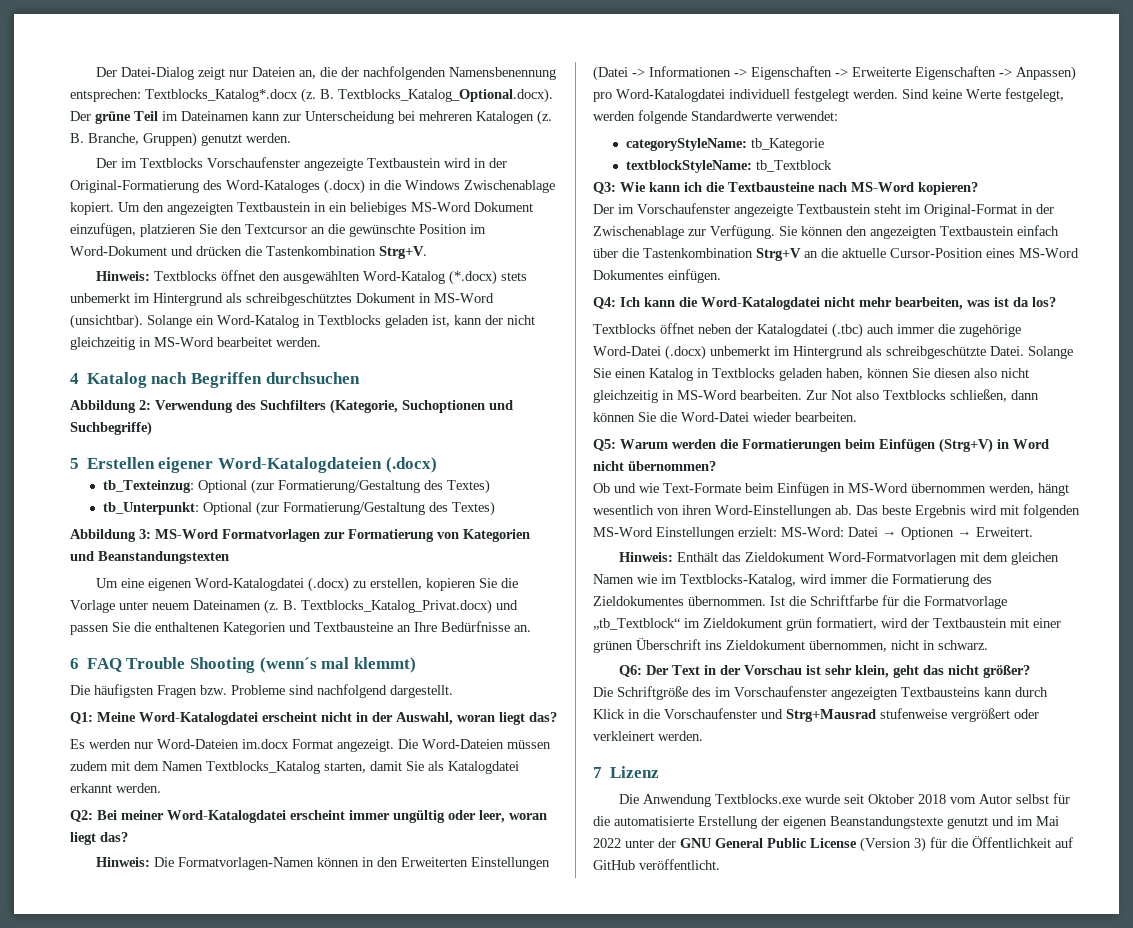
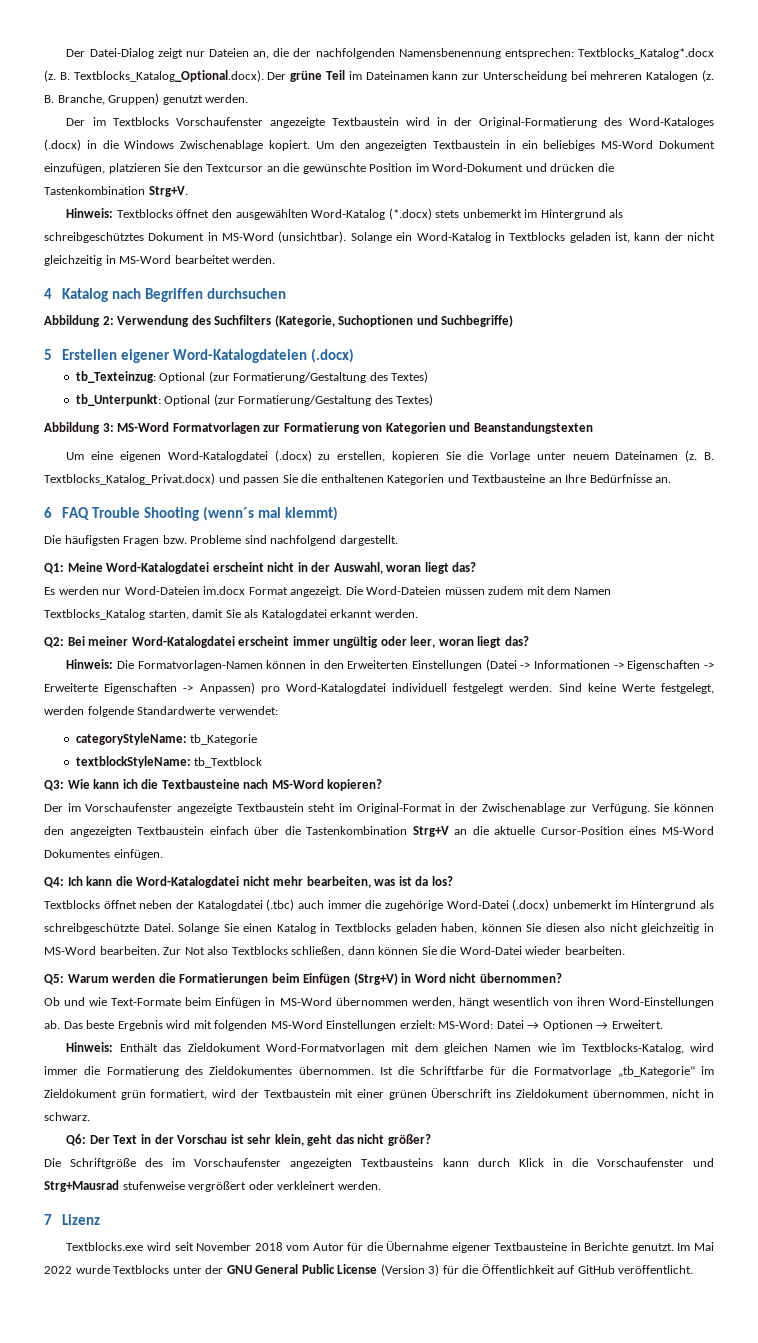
- Ist die Schriftfarbe für die Formatvorlage „tb_Textblock“ im Zieldokument grün formatiert, wird der Textbaustein mit einer grünen Überschrift ins Zieldokument übernommen, nicht in schwarz.
+ Ist die Schriftfarbe für die Formatvorlage „tb_Kategorie“ im Zieldokument grün formatiert, wird der Textbaustein mit einer grünen Überschrift ins Zieldokument übernommen, nicht in schwarz.
- Die Anwendung Textblocks.exe wurde seit Oktober 2018 vom Autor selbst für die automatisierte Erstellung der eigenen Beanstandungstexte genutzt und im Mai 2022 unter der GNU General Public License (Version 3) für die Öffentlichkeit auf GitHub veröffentlicht.
+ Textblocks.exe wird seit November 2018 vom Autor für die Übernahme eigener Textbausteine in Berichte genutzt. Im Mai 2022 wurde Textblocks unter der GNU General Public License (Version 3) für die Öffentlichkeit auf GitHub veröffentlicht.

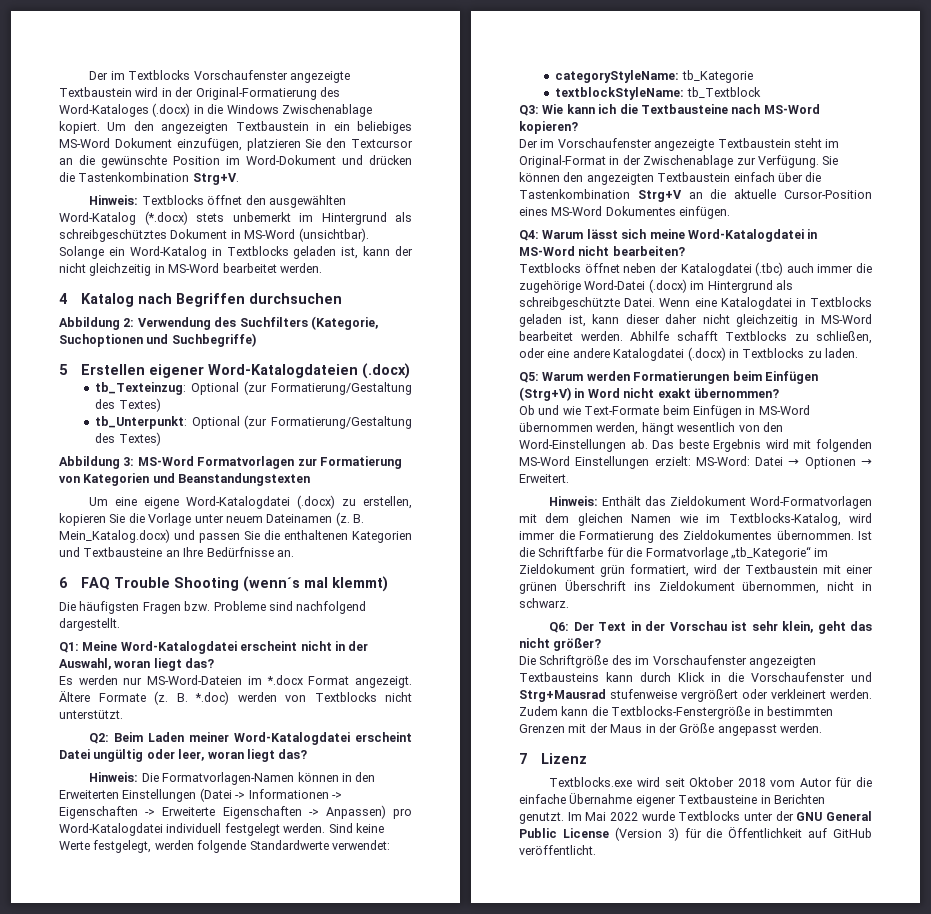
- Der Datei-Dialog zeigt nur Dateien an, die der nachfolgenden Namensbenennung entsprechen: Textblocks_Katalog*.docx (z. B. Textblocks_Katalog_Optional.docx). Der grüne Teil im Dateinamen kann zur Unterscheidung bei mehreren Katalogen (z. B. Branche, Gruppen) genutzt werden.
- Um eine eigenen Word-Katalogdatei (.docx) zu erstellen, kopieren Sie die Vorlage unter neuem Dateinamen (z.
+ Um eine eigene Word-Katalogdatei (.docx) zu erstellen, kopieren Sie die Vorlage unter neuem Dateinamen (z.
- B. Textblocks_Katalog_Privat.docx) und passen Sie die enthaltenen Kategorien und Textbausteine an Ihre Bedürfnisse an.
+ B. Mein_Katalog.docx) und passen Sie die enthaltenen Kategorien und Textbausteine an Ihre Bedürfnisse an.
- Es werden nur Word-Dateien im.docx Format angezeigt. Die Word-Dateien müssen zudem mit dem Namen Textblocks_Katalog starten, damit Sie als Katalogdatei erkannt werden.
+ Es werden nur MS-Word-Dateien im *.docx Format angezeigt. Ältere Formate (z. B. *.doc) werden von Textblocks nicht unterstützt.
- Q2: Bei meiner Word-Katalogdatei erscheint immer ungültig oder leer, woran liegt das?
+ Q2: Beim Laden meiner Word-Katalogdatei erscheint Datei ungültig oder leer, woran liegt das?
- Q4: Ich kann die Word-Katalogdatei nicht mehr bearbeiten, was ist da los?
+ Q4: Warum lässt sich meine Word-Katalogdatei in MS-Word nicht bearbeiten?
- Textblocks öffnet neben der Katalogdatei (.tbc) auch immer die zugehörige Word-Datei (.docx) unbemerkt im Hintergrund als schreibgeschützte Datei.
+ Textblocks öffnet neben der Katalogdatei (.tbc) auch immer die zugehörige Word-Datei (.docx) im Hintergrund als schreibgeschützte Datei.
- Solange Sie einen Katalog in Textblocks geladen haben, können Sie diesen also nicht gleichzeitig in MS-Word bearbeiten. Zur Not also Textblocks schließen, dann können Sie die Word-Datei wieder bearbeiten.
+ Wenn eine Katalogdatei in Textblocks geladen ist, kann dieser daher nicht gleichzeitig in MS-Word bearbeitet werden. Abhilfe schafft Textblocks zu schließen, oder eine andere Katalogdatei (.docx) in Textblocks zu laden.
- Q5: Warum werden die Formatierungen beim Einfügen (Strg+V) in Word nicht übernommen?
+ Q5: Warum werden Formatierungen beim Einfügen (Strg+V) in Word nicht exakt übernommen?
- Ob und wie Text-Formate beim Einfügen in MS-Word übernommen werden, hängt wesentlich von ihren Word-Einstellungen ab.
+ Ob und wie Text-Formate beim Einfügen in MS-Word übernommen werden, hängt wesentlich von den Word-Einstellungen ab.
+ Zudem kann die Textblocks-Fenstergröße in bestimmten Grenzen mit der Maus in der Größe angepasst werden.
- Textblocks.exe wird seit November 2018 vom Autor für die Übernahme eigener Textbausteine in Berichte genutzt.
+ Textblocks.exe wird seit Oktober 2018 vom Autor für die einfache Übernahme eigener Textbausteine in Berichten genutzt.

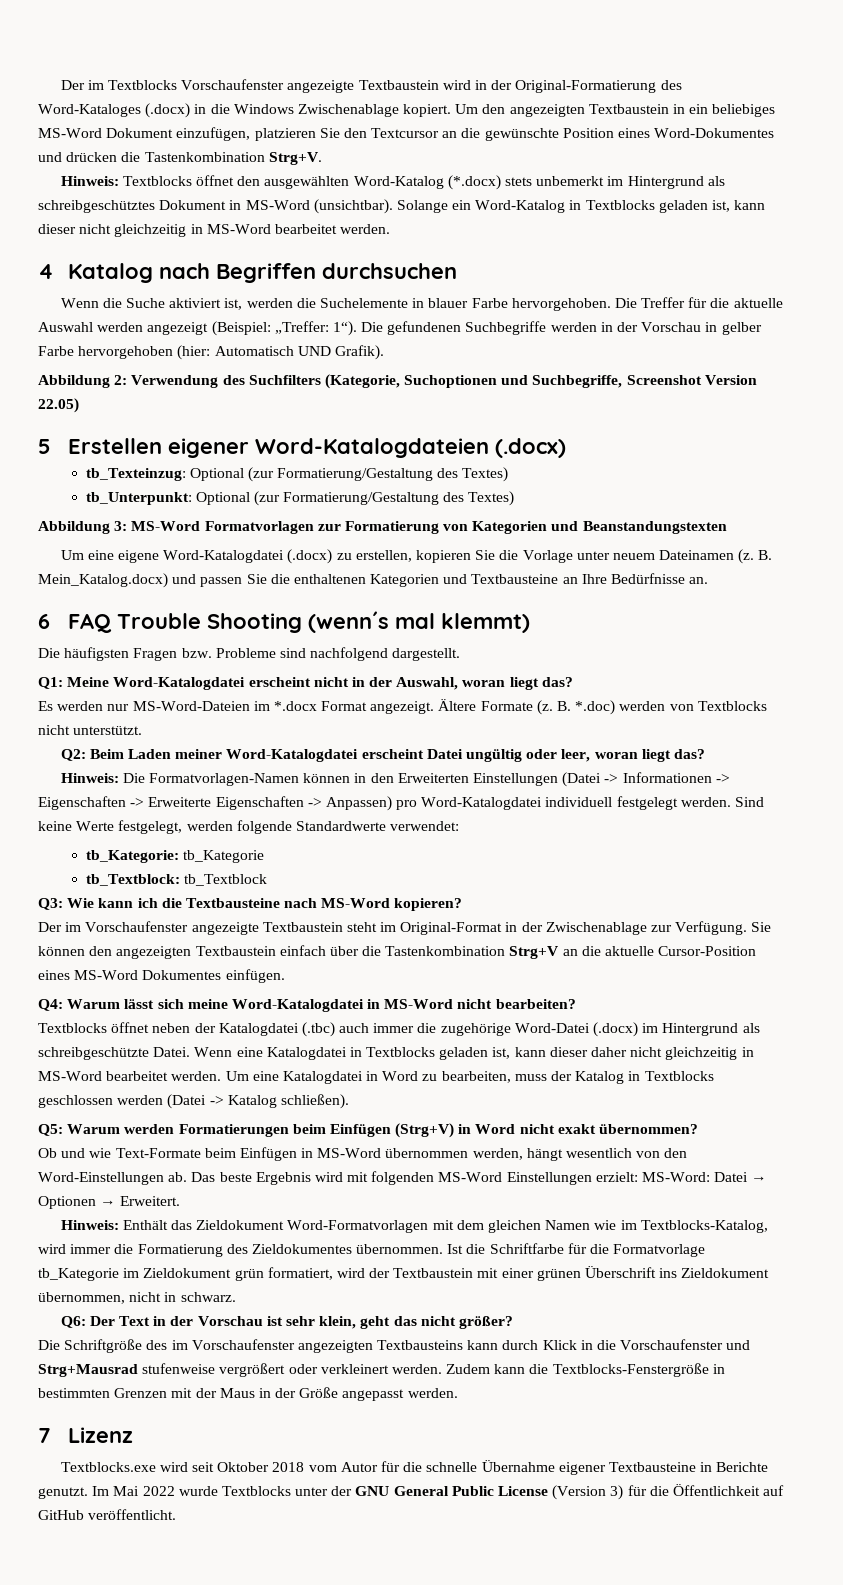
- Um den angezeigten Textbaustein in ein beliebiges MS-Word Dokument einzufügen, platzieren Sie den Textcursor an die gewünschte Position im Word-Dokument und drücken die Tastenkombination Strg+V.
+ Um den angezeigten Textbaustein in ein beliebiges MS-Word Dokument einzufügen, platzieren Sie den Textcursor an die gewünschte Position eines Word-Dokumentes und drücken die Tastenkombination Strg+V.
- Solange ein Word-Katalog in Textblocks geladen ist, kann der nicht gleichzeitig in MS-Word bearbeitet werden.
+ Solange ein Word-Katalog in Textblocks geladen ist, kann dieser nicht gleichzeitig in MS-Word bearbeitet werden.
+ Wenn die Suche aktiviert ist, werden die Suchelemente in blauer Farbe hervorgehoben. Die Treffer für die aktuelle Auswahl werden angezeigt (Beispiel: „Treffer: 1“). Die gefundenen Suchbegriffe werden in der Vorschau in gelber Farbe hervorgehoben (hier: Automatisch UND Grafik).
- Abbildung 2: Verwendung des Suchfilters (Kategorie, Suchoptionen und Suchbegriffe)
+ Abbildung 2: Verwendung des Suchfilters (Kategorie, Suchoptionen und Suchbegriffe, Screenshot Version 22.05)
- categoryStyleName: tb_Kategorie
+ tb_Kategorie: tb_Kategorie
- textblockStyleName: tb_Textblock
+ tb_Textblock: tb_Textblock
- Abhilfe schafft Textblocks zu schließen, oder eine andere Katalogdatei (.docx) in Textblocks zu laden.
+ Um eine Katalogdatei in Word zu bearbeiten, muss der Katalog in Textblocks geschlossen werden (Datei -> Katalog schließen).
- Ist die Schriftfarbe für die Formatvorlage „tb_Kategorie“ im Zieldokument grün formatiert, wird der Textbaustein mit einer grünen Überschrift ins Zieldokument übernommen, nicht in schwarz.
+ Ist die Schriftfarbe für die Formatvorlage tb_Kategorie im Zieldokument grün formatiert, wird der Textbaustein mit einer grünen Überschrift ins Zieldokument übernommen, nicht in schwarz.
- Textblocks.exe wird seit Oktober 2018 vom Autor für die einfache Übernahme eigener Textbausteine in Berichten genutzt.
+ Textblocks.exe wird seit Oktober 2018 vom Autor für die schnelle Übernahme eigener Textbausteine in Berichte genutzt.

